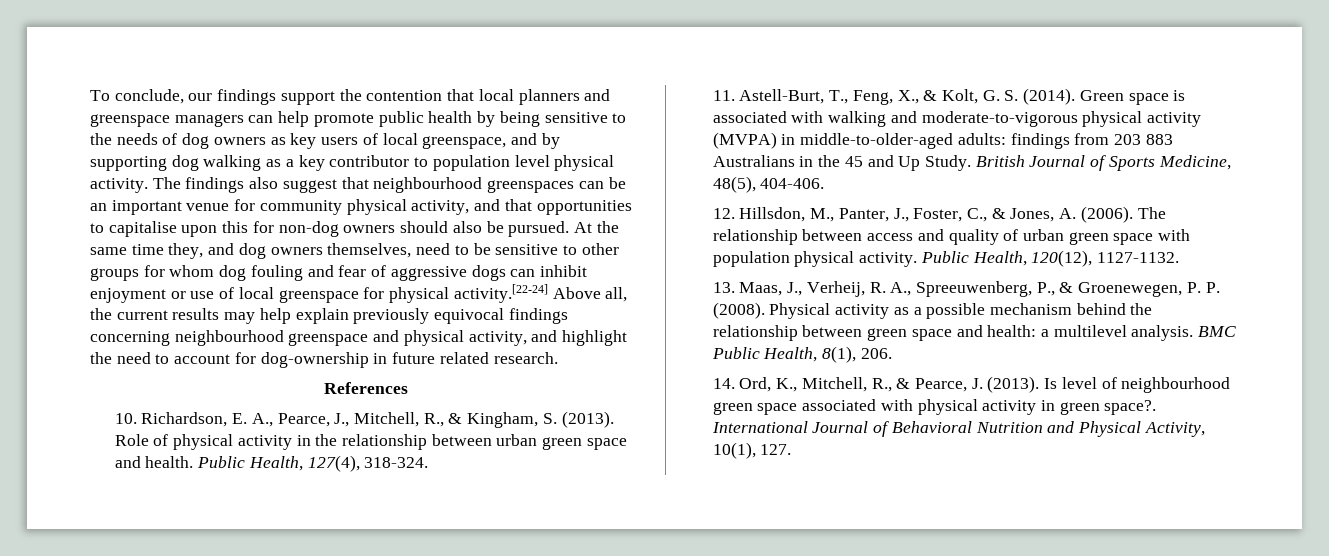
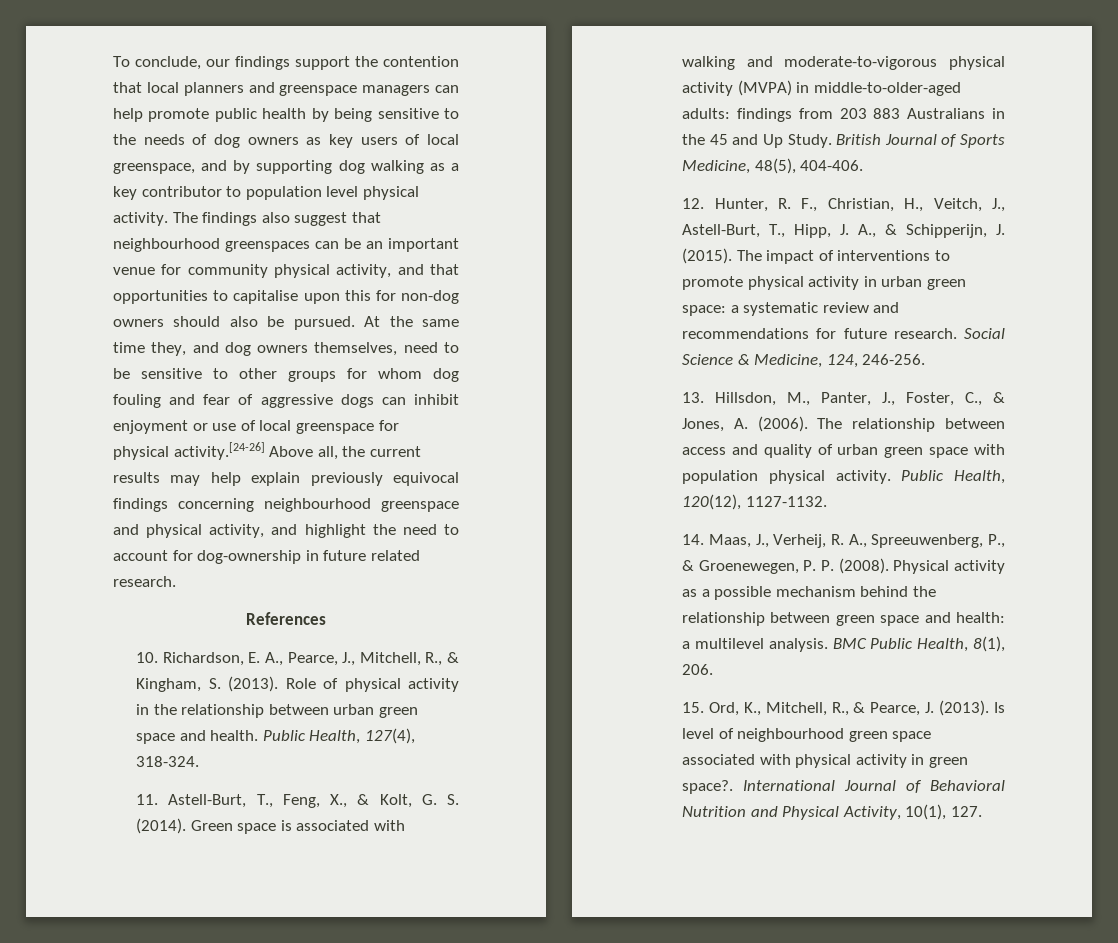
- At the same time they, and dog owners themselves, need to be sensitive to other groups for whom dog fouling and fear of aggressive dogs can inhibit enjoyment or use of local greenspace for physical activity.[22-24] Above all, the current results may help explain previously equivocal findings concerning neighbourhood greenspace and physical activity, and highlight the need to account for dog-ownership in future related research.
+ At the same time they, and dog owners themselves, need to be sensitive to other groups for whom dog fouling and fear of aggressive dogs can inhibit enjoyment or use of local greenspace for physical activity.[24-26] Above all, the current results may help explain previously equivocal findings concerning neighbourhood greenspace and physical activity, and highlight the need to account for dog-ownership in future related research.
- 12. Hillsdon, M., Panter, J., Foster, C., & Jones, A. (2006).
+ 12. Hunter, R. F., Christian, H., Veitch, J., Astell-Burt, T., Hipp, J. A., & Schipperijn, J. (2015). The impact of interventions to promote physical activity in urban green space: a systematic review and recommendations for future research. Social Science & Medicine, 124, 246-256.
+ 13. Hillsdon, M., Panter, J., Foster, C., & Jones, A. (2006).
- 13. Maas, J., Verheij, R. A., Spreeuwenberg, P., & Groenewegen, P. P. (2008).
+ 14. Maas, J., Verheij, R. A., Spreeuwenberg, P., & Groenewegen, P. P. (2008).
- 14. Ord, K., Mitchell, R., & Pearce, J. (2013).
+ 15. Ord, K., Mitchell, R., & Pearce, J. (2013).

